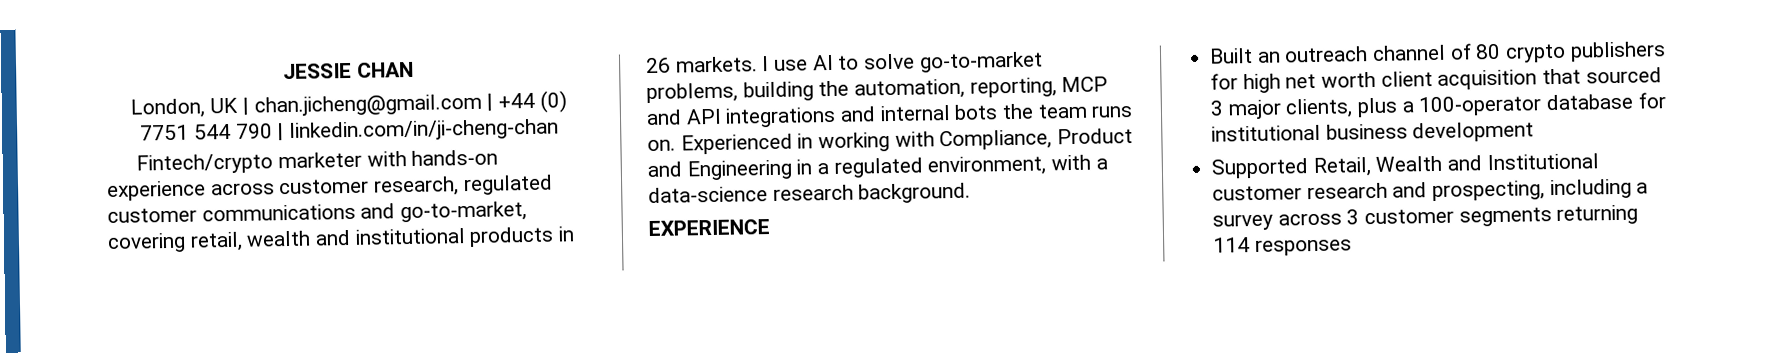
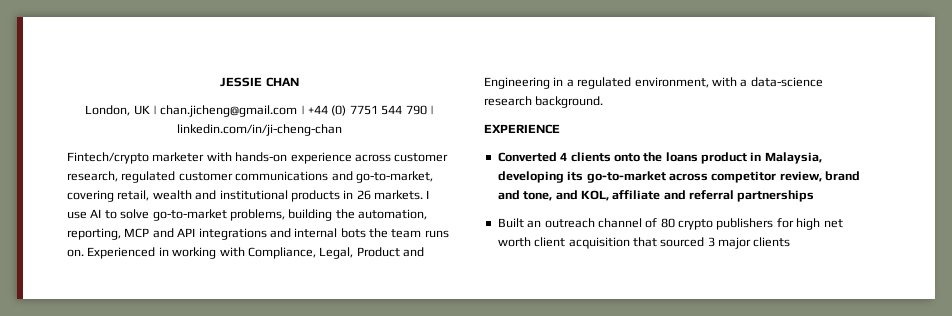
- Experienced in working with Compliance, Product and Engineering in a regulated environment, with a data-science research background.
+ Experienced in working with Compliance, Legal, Product and Engineering in a regulated environment, with a data-science research background.
+ Converted 4 clients onto the loans product in Malaysia, developing its go-to-market across competitor review, brand and tone, and KOL, affiliate and referral partnerships
- Built an outreach channel of 80 crypto publishers for high net worth client acquisition that sourced 3 major clients, plus a 100-operator database for institutional business development
- Supported Retail, Wealth and Institutional customer research and prospecting, including a survey across 3 customer segments returning 114 responses
+ Built an outreach channel of 80 crypto publishers for high net worth client acquisition that sourced 3 major clients

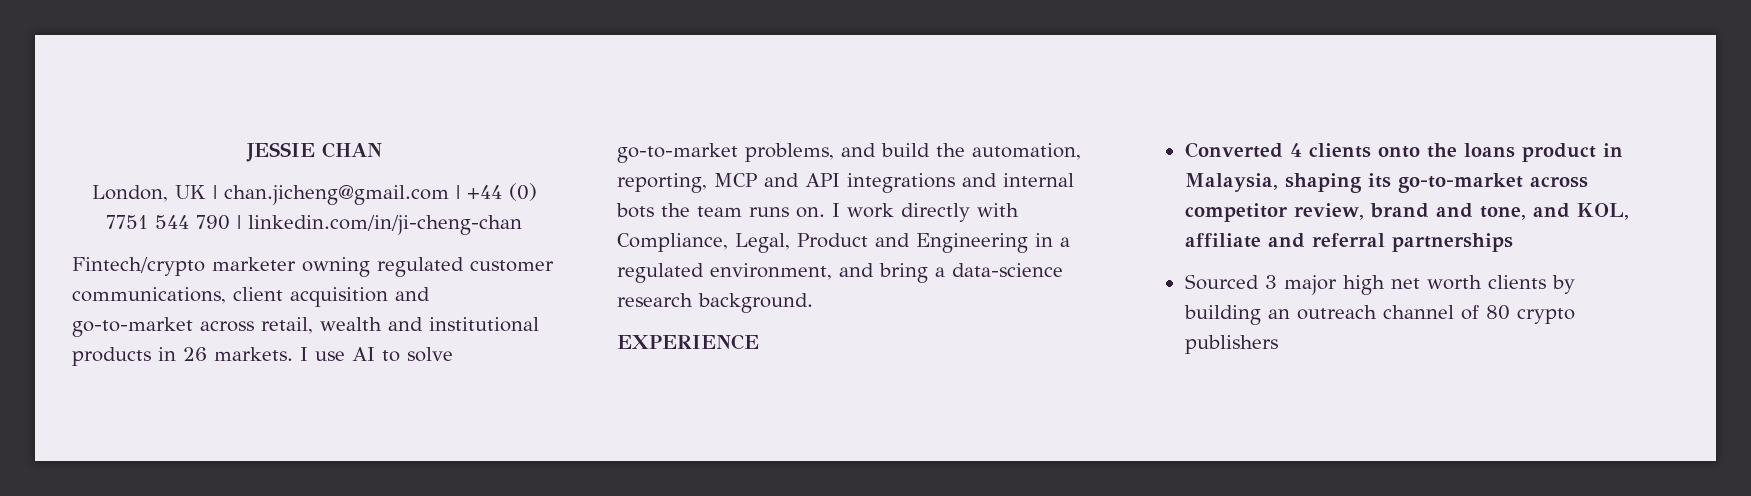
- Fintech/crypto marketer with hands-on experience across customer research, regulated customer communications and go-to-market, covering retail, wealth and institutional products in 26 markets.
+ Fintech/crypto marketer owning regulated customer communications, client acquisition and go-to-market across retail, wealth and institutional products in 26 markets.
- I use AI to solve go-to-market problems, building the automation, reporting, MCP and API integrations and internal bots the team runs on.
+ I use AI to solve go-to-market problems, and build the automation, reporting, MCP and API integrations and internal bots the team runs on.
- Experienced in working with Compliance, Legal, Product and Engineering in a regulated environment, with a data-science research background.
+ I work directly with Compliance, Legal, Product and Engineering in a regulated environment, and bring a data-science research background.
- Converted 4 clients onto the loans product in Malaysia, developing its go-to-market across competitor review, brand and tone, and KOL, affiliate and referral partnerships
+ Converted 4 clients onto the loans product in Malaysia, shaping its go-to-market across competitor review, brand and tone, and KOL, affiliate and referral partnerships
- Built an outreach channel of 80 crypto publishers for high net worth client acquisition that sourced 3 major clients
+ Sourced 3 major high net worth clients by building an outreach channel of 80 crypto publishers

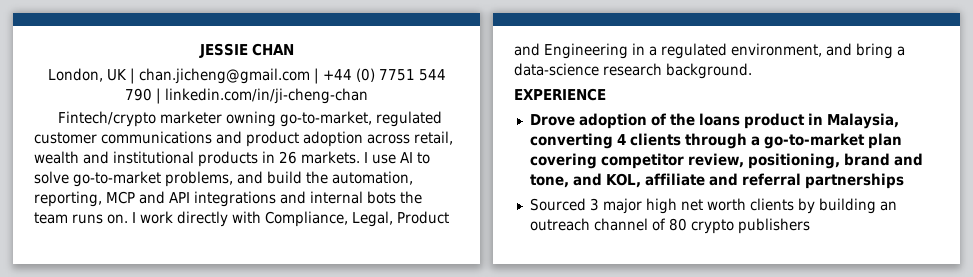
- Fintech/crypto marketer owning regulated customer communications, client acquisition and go-to-market across retail, wealth and institutional products in 26 markets.
+ Fintech/crypto marketer owning go-to-market, regulated customer communications and product adoption across retail, wealth and institutional products in 26 markets.
- Converted 4 clients onto the loans product in Malaysia, shaping its go-to-market across competitor review, brand and tone, and KOL, affiliate and referral partnerships
+ Drove adoption of the loans product in Malaysia, converting 4 clients through a go-to-market plan covering competitor review, positioning, brand and tone, and KOL, affiliate and referral partnerships

